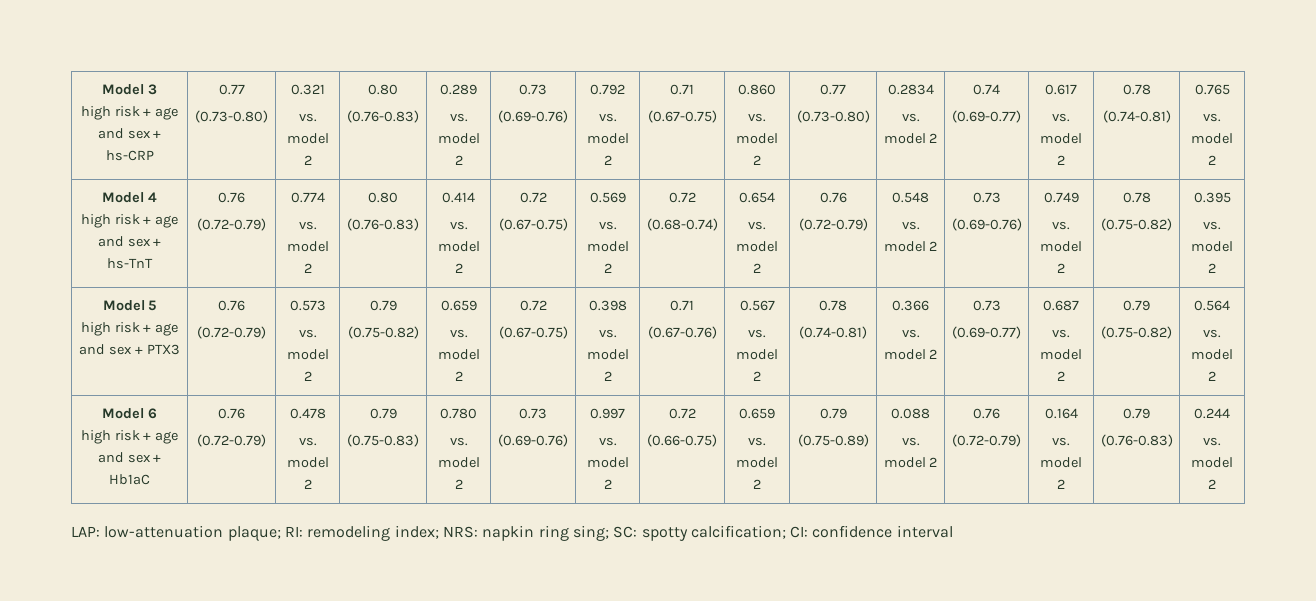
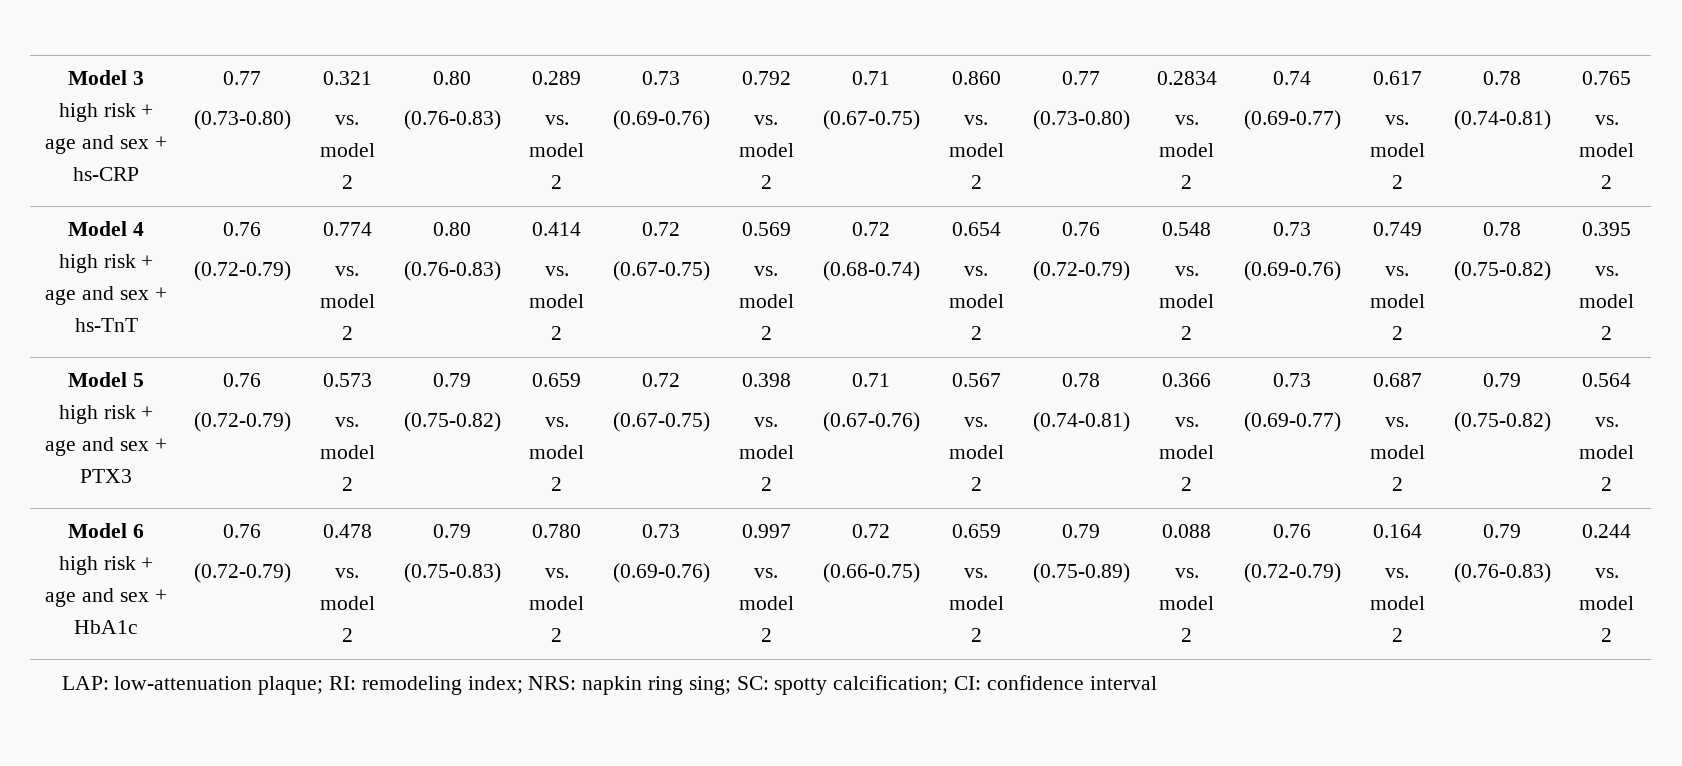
- high risk + age and sex + Hb1aC
+ high risk + age and sex + HbA1c

